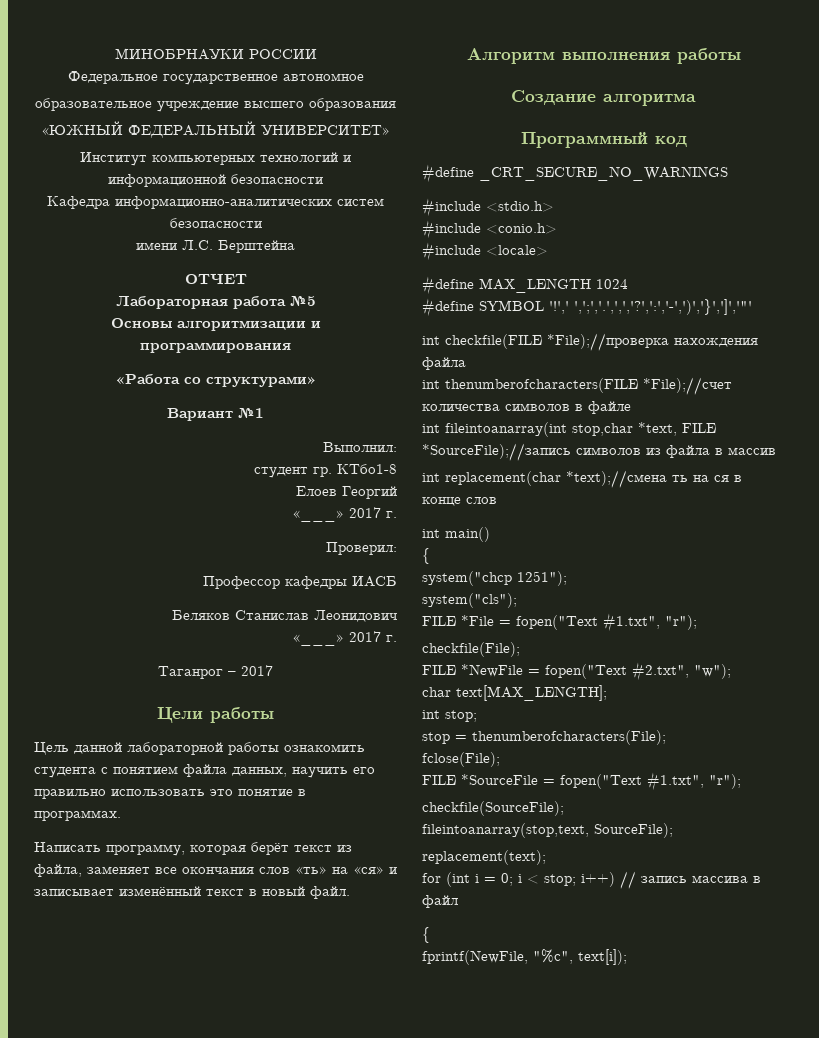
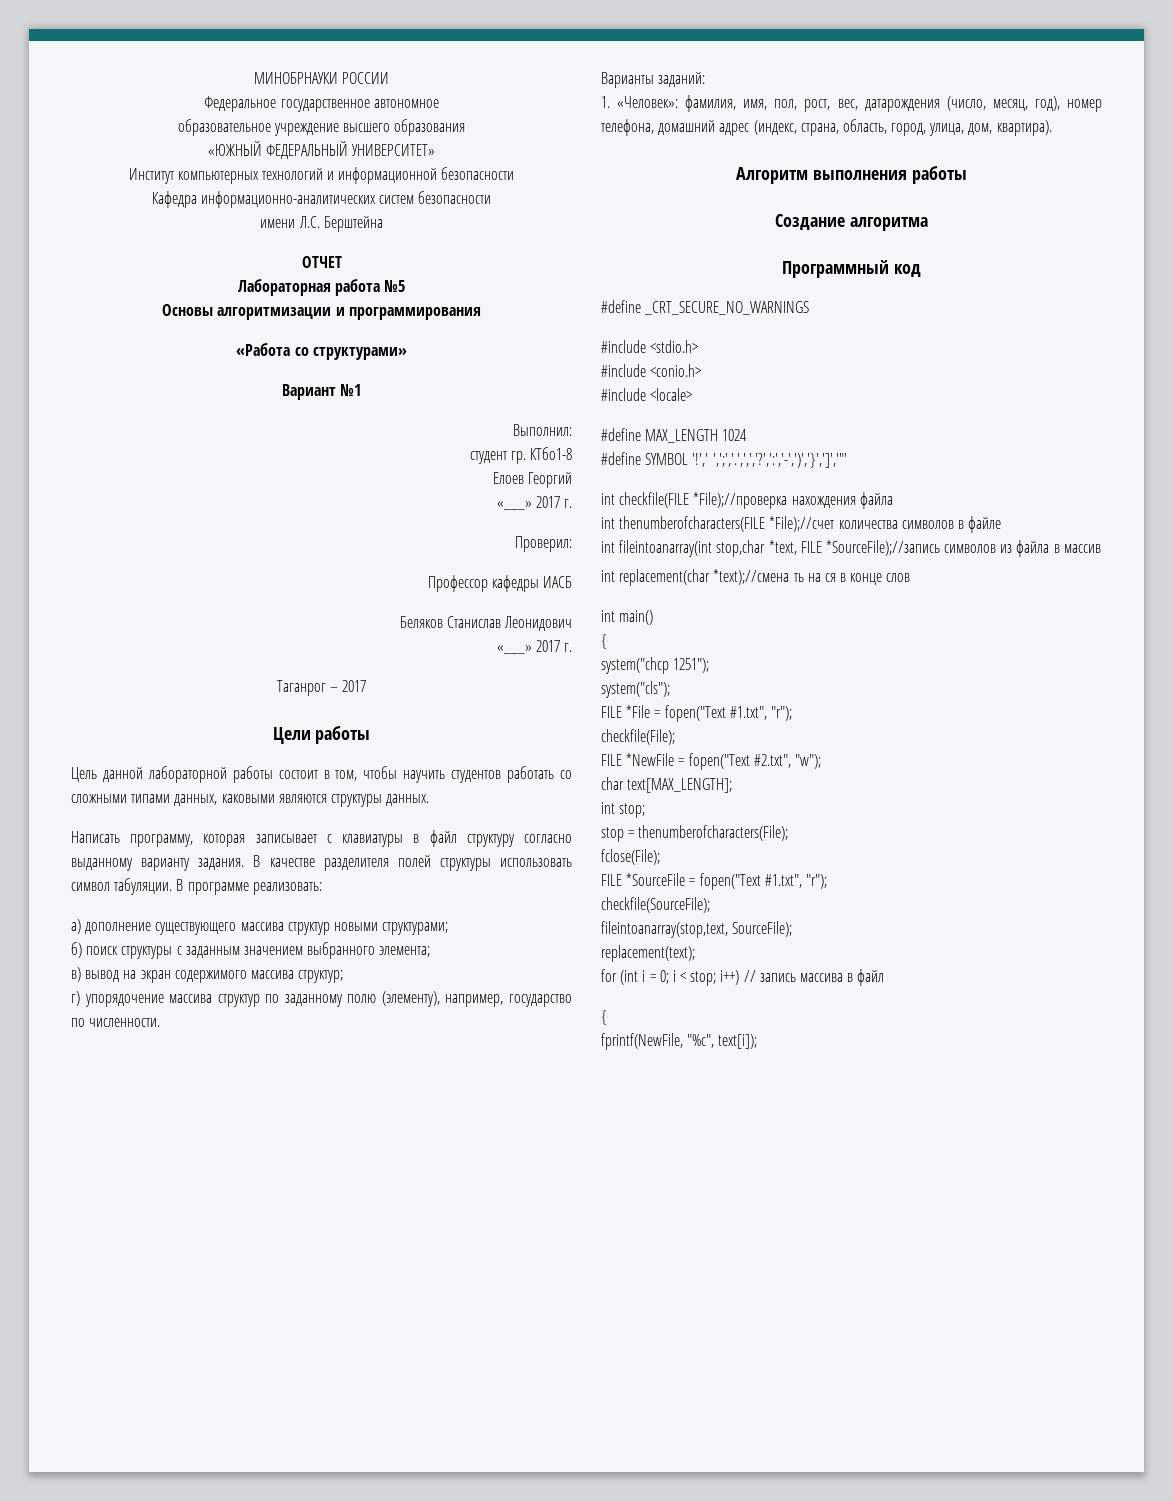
- Цель данной лабораторной работы ознакомить студента с понятием файла данных, научить его правильно использовать это понятие в программах.
- Написать программу, которая берёт текст из файла, заменяет все окончания слов «ть» на «ся» и записывает изменённый текст в новый файл.
+ Цель данной лабораторной работы состоит в том, чтобы научить студентов работать со сложными типами данных, каковыми являются структуры данных.
+ Написать программу, которая записывает с клавиатуры в файл структуру согласно выданному варианту задания. В качестве разделителя полей структуры использовать символ табуляции. В программе реализовать:
+ а) дополнение существующего массива структур новыми структурами;
+ б) поиск структуры с заданным значением выбранного элемента;
+ в) вывод на экран содержимого массива структур;
+ г) упорядочение массива структур по заданному полю (элементу), например, государство по численности.
+ Варианты заданий:
+ 1. «Человек»: фамилия, имя, пол, рост, вес, датарождения (число, месяц, год), номер телефона, домашний адрес (индекс, страна, область, город, улица, дом, квартира).

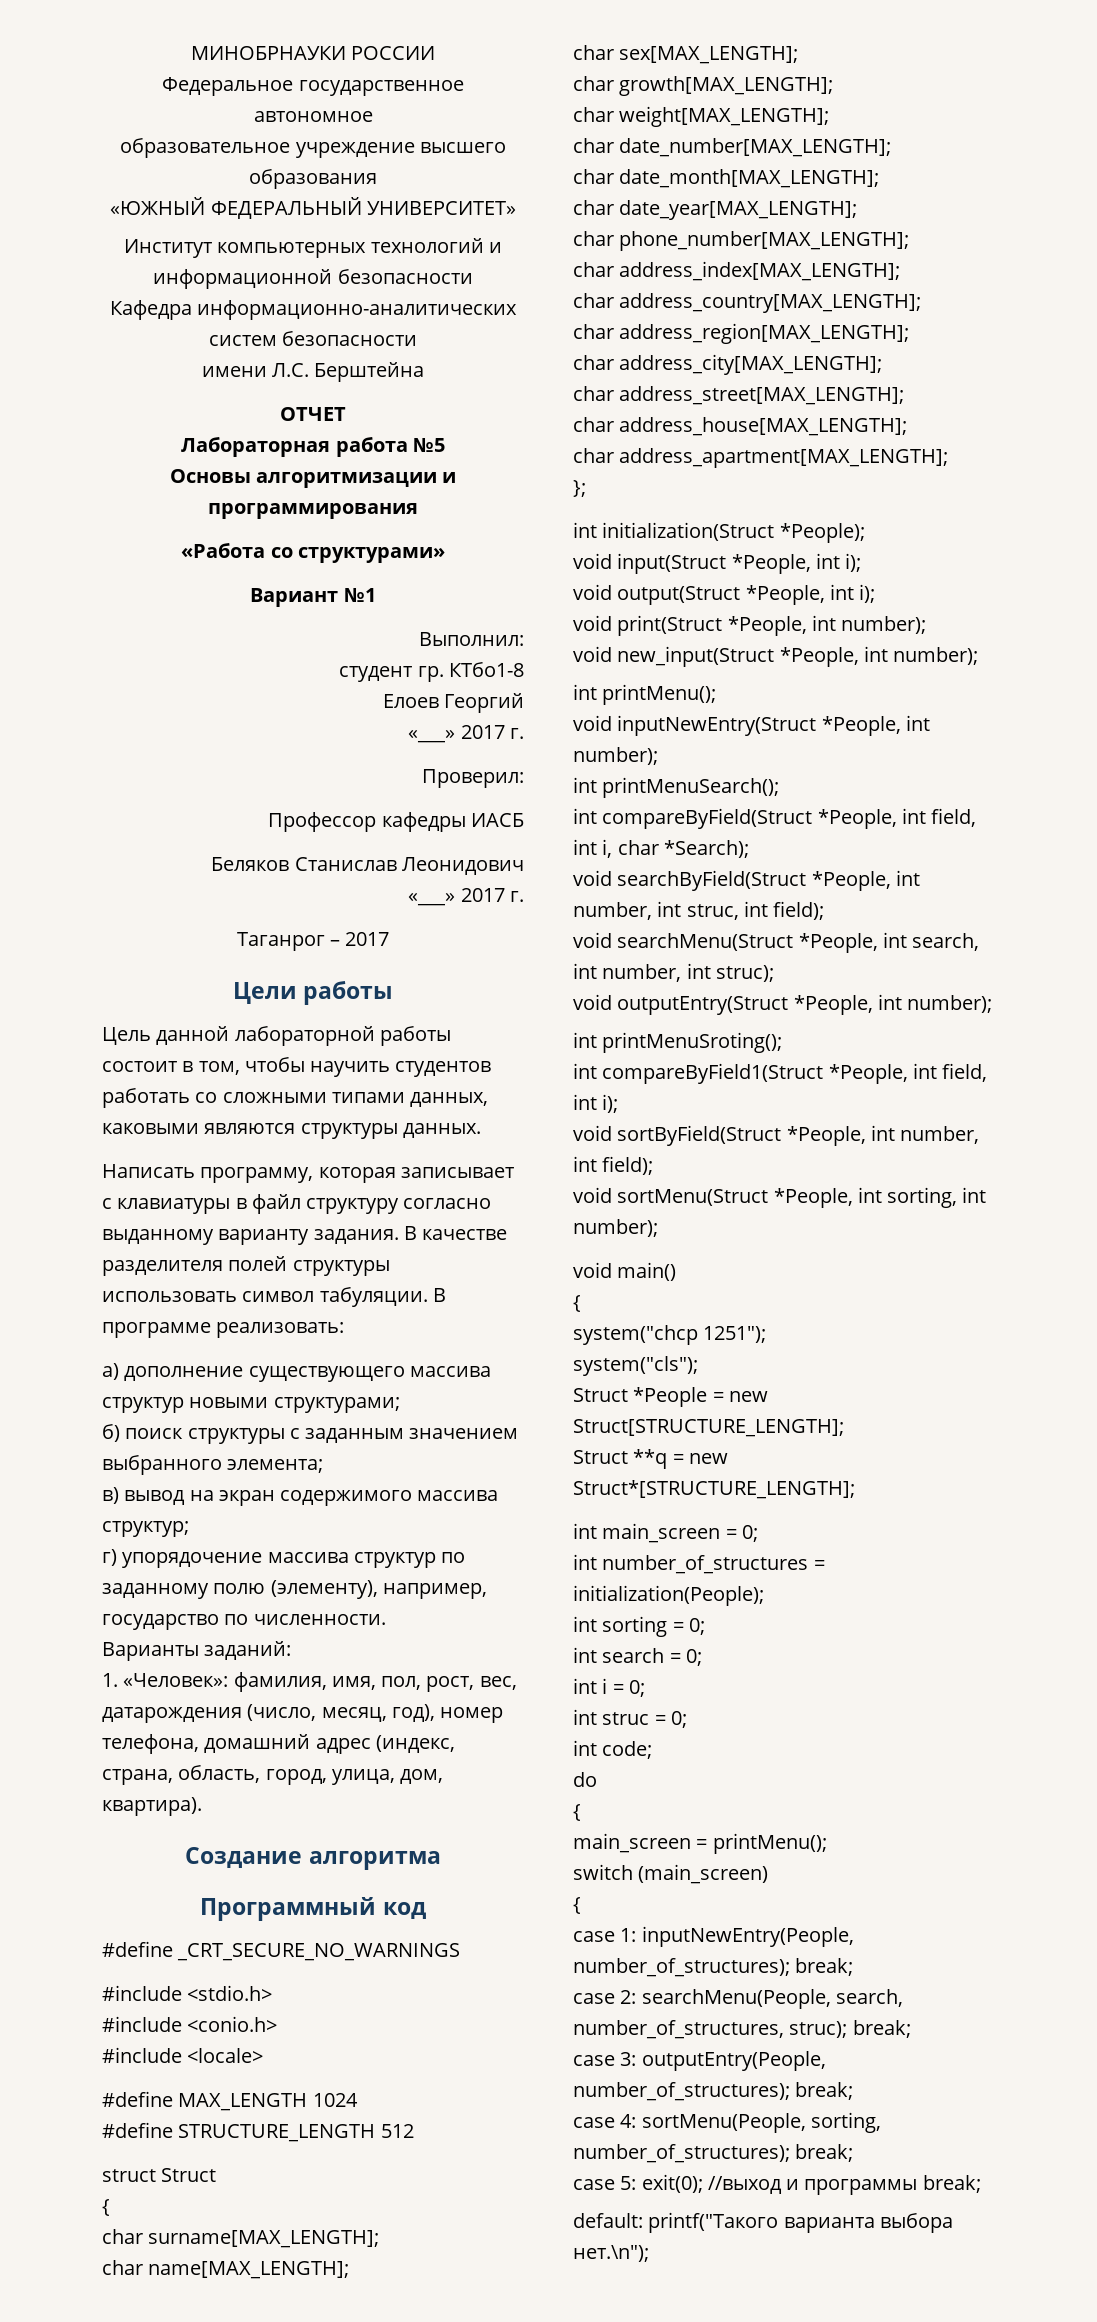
- Алгоритм выполнения работы
- #define SYMBOL '!',' ',';','.',',','?',':','-',')','}',']','"'
- int checkfile(FILE *File);//проверка нахождения файла
- int thenumberofcharacters(FILE *File);//счет количества символов в файле
- int fileintoanarray(int stop,char *text, FILE *SourceFile);//запись символов из файла в массив
- int replacement(char *text);//смена ть на ся в конце слов
- int main()
+ #define STRUCTURE_LENGTH 512
+ struct Struct
+ {
+ char surname[MAX_LENGTH];
+ char name[MAX_LENGTH];
+ char sex[MAX_LENGTH];
+ char growth[MAX_LENGTH];
+ char weight[MAX_LENGTH];
+ char date_number[MAX_LENGTH];
+ char date_month[MAX_LENGTH];
+ char date_year[MAX_LENGTH];
+ char phone_number[MAX_LENGTH];
+ char address_index[MAX_LENGTH];
+ char address_country[MAX_LENGTH];
+ char address_region[MAX_LENGTH];
+ char address_city[MAX_LENGTH];
+ char address_street[MAX_LENGTH];
+ char address_house[MAX_LENGTH];
+ char address_apartment[MAX_LENGTH];
+ };
+ int initialization(Struct *People);
+ void input(Struct *People, int i);
+ void output(Struct *People, int i);
+ void print(Struct *People, int number);
+ void new_input(Struct *People, int number);
+ int printMenu();
+ void inputNewEntry(Struct *People, int number);
+ int printMenuSearch();
+ int compareByField(Struct *People, int field, int i, char *Search);
+ void searchByField(Struct *People, int number, int struc, int field);
+ void searchMenu(Struct *People, int search, int number, int struc);
+ void outputEntry(Struct *People, int number);
+ int printMenuSroting();
+ int compareByField1(Struct *People, int field, int i);
+ void sortByField(Struct *People, int number, int field);
+ void sortMenu(Struct *People, int sorting, int number);
+ void main()
- FILE *File = fopen("Text #1.txt", "r");
- checkfile(File);
- FILE *NewFile = fopen("Text #2.txt", "w");
- char text[MAX_LENGTH];
- int stop;
- stop = thenumberofcharacters(File);
- fclose(File);
- FILE *SourceFile = fopen("Text #1.txt", "r");
- checkfile(SourceFile);
- fileintoanarray(stop,text, SourceFile);
- replacement(text);
- for (int i = 0; i < stop; i++) // запись массива в файл
+ Struct *People = new Struct[STRUCTURE_LENGTH];
+ Struct **q = new Struct*[STRUCTURE_LENGTH];
+ int main_screen = 0;
+ int number_of_structures = initialization(People);
+ int sorting = 0;
+ int search = 0;
+ int i = 0;
+ int struc = 0;
+ int code;
+ do
  {
- fprintf(NewFile, "%c", text[i]);
+ main_screen = printMenu();
+ switch (main_screen)
+ {
+ case 1: inputNewEntry(People, number_of_structures); break;
+ case 2: searchMenu(People, search, number_of_structures, struc); break;
+ case 3: outputEntry(People, number_of_structures); break;
+ case 4: sortMenu(People, sorting, number_of_structures); break;
+ case 5: exit(0); //выход и программы break;
+ default: printf("Такого варианта выбора нет.\n");

